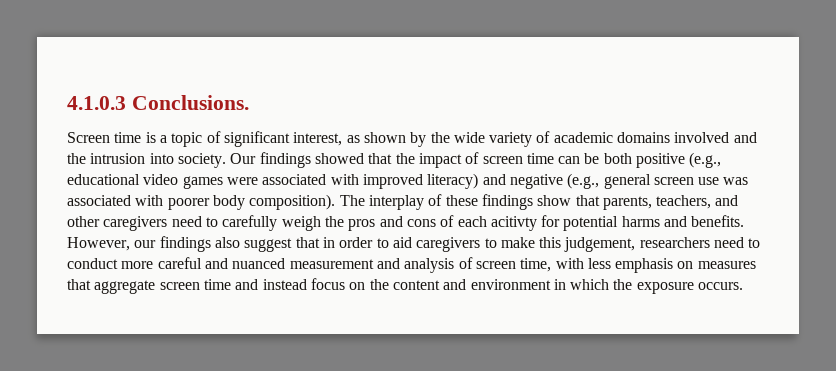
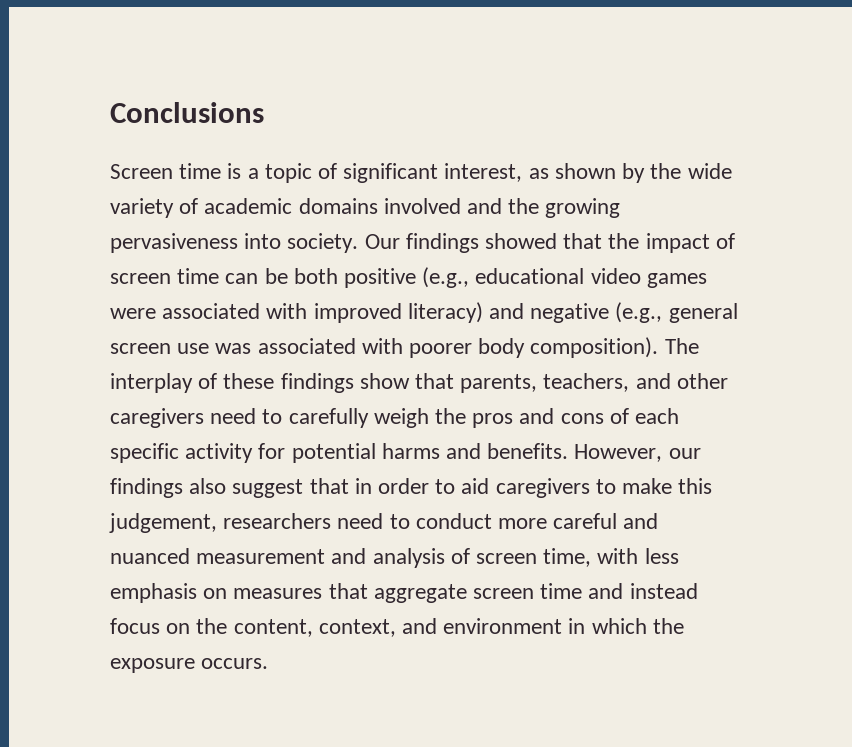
- 4.1.0.3 Conclusions.
+ Conclusions
- Screen time is a topic of significant interest, as shown by the wide variety of academic domains involved and the intrusion into society.
+ Screen time is a topic of significant interest, as shown by the wide variety of academic domains involved and the growing pervasiveness into society.
- The interplay of these findings show that parents, teachers, and other caregivers need to carefully weigh the pros and cons of each acitivty for potential harms and benefits.
+ The interplay of these findings show that parents, teachers, and other caregivers need to carefully weigh the pros and cons of each specific activity for potential harms and benefits.
- However, our findings also suggest that in order to aid caregivers to make this judgement, researchers need to conduct more careful and nuanced measurement and analysis of screen time, with less emphasis on measures that aggregate screen time and instead focus on the content and environment in which the exposure occurs.
+ However, our findings also suggest that in order to aid caregivers to make this judgement, researchers need to conduct more careful and nuanced measurement and analysis of screen time, with less emphasis on measures that aggregate screen time and instead focus on the content, context, and environment in which the exposure occurs.

